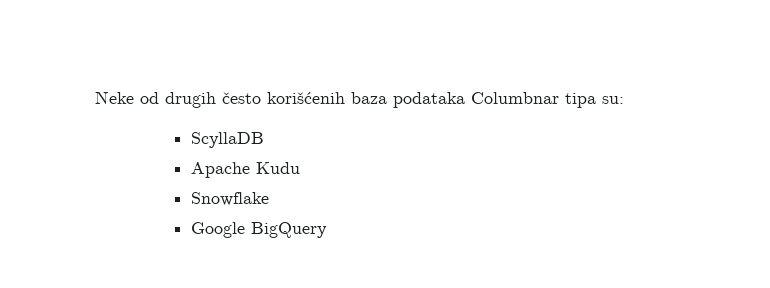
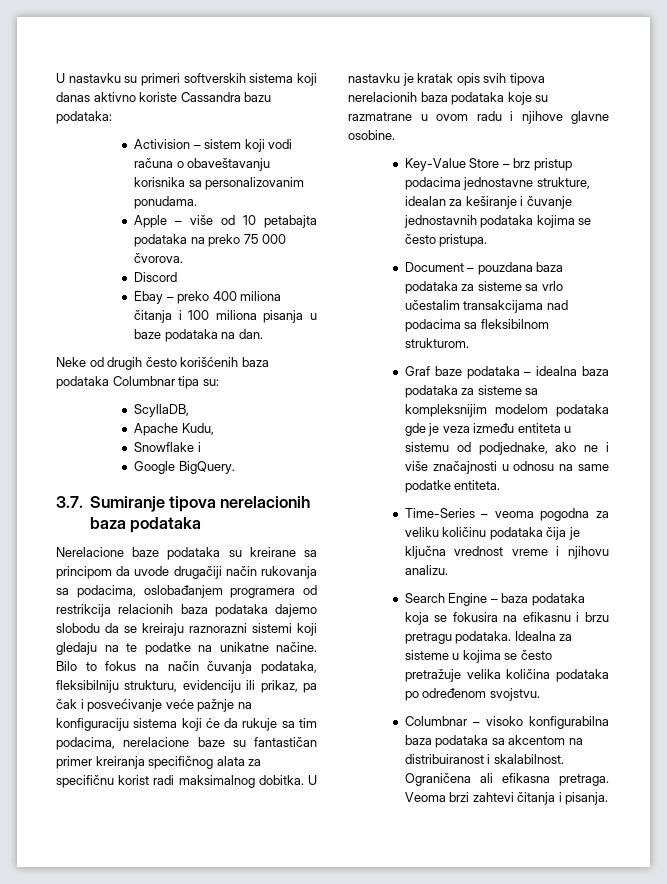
+ U nastavku su primeri softverskih sistema koji danas aktivno koriste Cassandra bazu podataka:
+ Activision – sistem koji vodi računa o obaveštavanju korisnika sa personalizovanim ponudama.
+ Apple – više od 10 petabajta podataka na preko 75 000 čvorova.
+ Discord
+ Ebay – preko 400 miliona čitanja i 100 miliona pisanja u baze podataka na dan.
- ScyllaDB
+ ScyllaDB,
- Apache Kudu
+ Apache Kudu,
- Snowflake
+ Snowflake i
- Google BigQuery
+ Google BigQuery.
+ 3.7. Sumiranje tipova nerelacionih baza podataka
+ Nerelacione baze podataka su kreirane sa principom da uvode drugačiji način rukovanja sa podacima, oslobađanjem programera od restrikcija relacionih baza podataka dajemo slobodu da se kreiraju raznorazni sistemi koji gledaju na te podatke na unikatne načine. Bilo to fokus na način čuvanja podataka, fleksibilniju strukturu, evidenciju ili prikaz, pa čak i posvećivanje veće pažnje na konfiguraciju sistema koji će da rukuje sa tim podacima, nerelacione baze su fantastičan primer kreiranja specifičnog alata za specifičnu korist radi maksimalnog dobitka. U nastavku je kratak opis svih tipova nerelacionih baza podataka koje su razmatrane u ovom radu i njihove glavne osobine.
+ Key-Value Store – brz pristup podacima jednostavne strukture, idealan za keširanje i čuvanje jednostavnih podataka kojima se često pristupa.
+ Document – pouzdana baza podataka za sisteme sa vrlo učestalim transakcijama nad podacima sa fleksibilnom strukturom.
+ Graf baze podataka – idealna baza podataka za sisteme sa kompleksnijim modelom podataka gde je veza između entiteta u sistemu od podjednake, ako ne i više značajnosti u odnosu na same podatke entiteta.
+ Time-Series – veoma pogodna za veliku količinu podataka čija je ključna vrednost vreme i njihovu analizu.
+ Search Engine – baza podataka koja se fokusira na efikasnu i brzu pretragu podataka. Idealna za sisteme u kojima se često pretražuje velika količina podataka po određenom svojstvu.
+ Columbnar – visoko konfigurabilna baza podataka sa akcentom na distribuiranost i skalabilnost. Ograničena ali efikasna pretraga. Veoma brzi zahtevi čitanja i pisanja.

